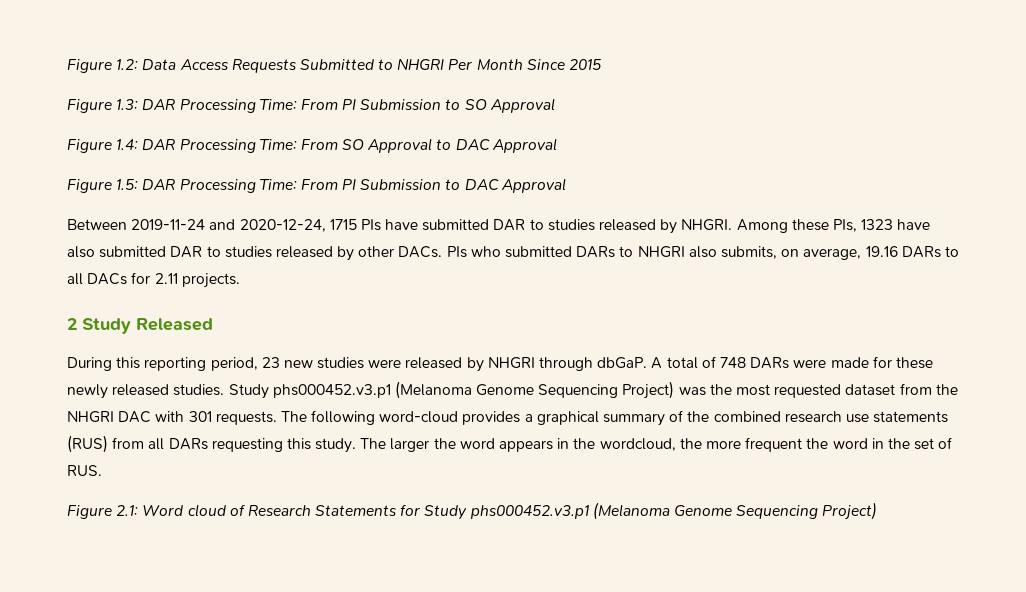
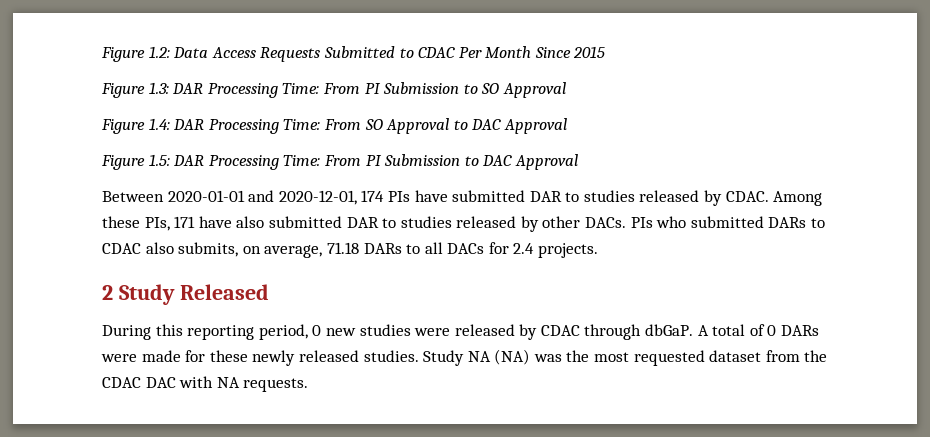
- Figure 1.2: Data Access Requests Submitted to NHGRI Per Month Since 2015
+ Figure 1.2: Data Access Requests Submitted to CDAC Per Month Since 2015
- Between 2019-11-24 and 2020-12-24, 1715 PIs have submitted DAR to studies released by NHGRI.
+ Between 2020-01-01 and 2020-12-01, 174 PIs have submitted DAR to studies released by CDAC.
- Among these PIs, 1323 have also submitted DAR to studies released by other DACs.
+ Among these PIs, 171 have also submitted DAR to studies released by other DACs.
- PIs who submitted DARs to NHGRI also submits, on average, 19.16 DARs to all DACs for 2.11 projects.
+ PIs who submitted DARs to CDAC also submits, on average, 71.18 DARs to all DACs for 2.4 projects.
- During this reporting period, 23 new studies were released by NHGRI through dbGaP.
+ During this reporting period, 0 new studies were released by CDAC through dbGaP.
- A total of 748 DARs were made for these newly released studies.
+ A total of 0 DARs were made for these newly released studies.
- Study phs000452.v3.p1 (Melanoma Genome Sequencing Project) was the most requested dataset from the NHGRI DAC with 301 requests. The following word-cloud provides a graphical summary of the combined research use statements (RUS) from all DARs requesting this study. The larger the word appears in the wordcloud, the more frequent the word in the set of RUS.
- Figure 2.1: Word cloud of Research Statements for Study phs000452.v3.p1 (Melanoma Genome Sequencing Project)
+ Study NA (NA) was the most requested dataset from the CDAC DAC with NA requests.

